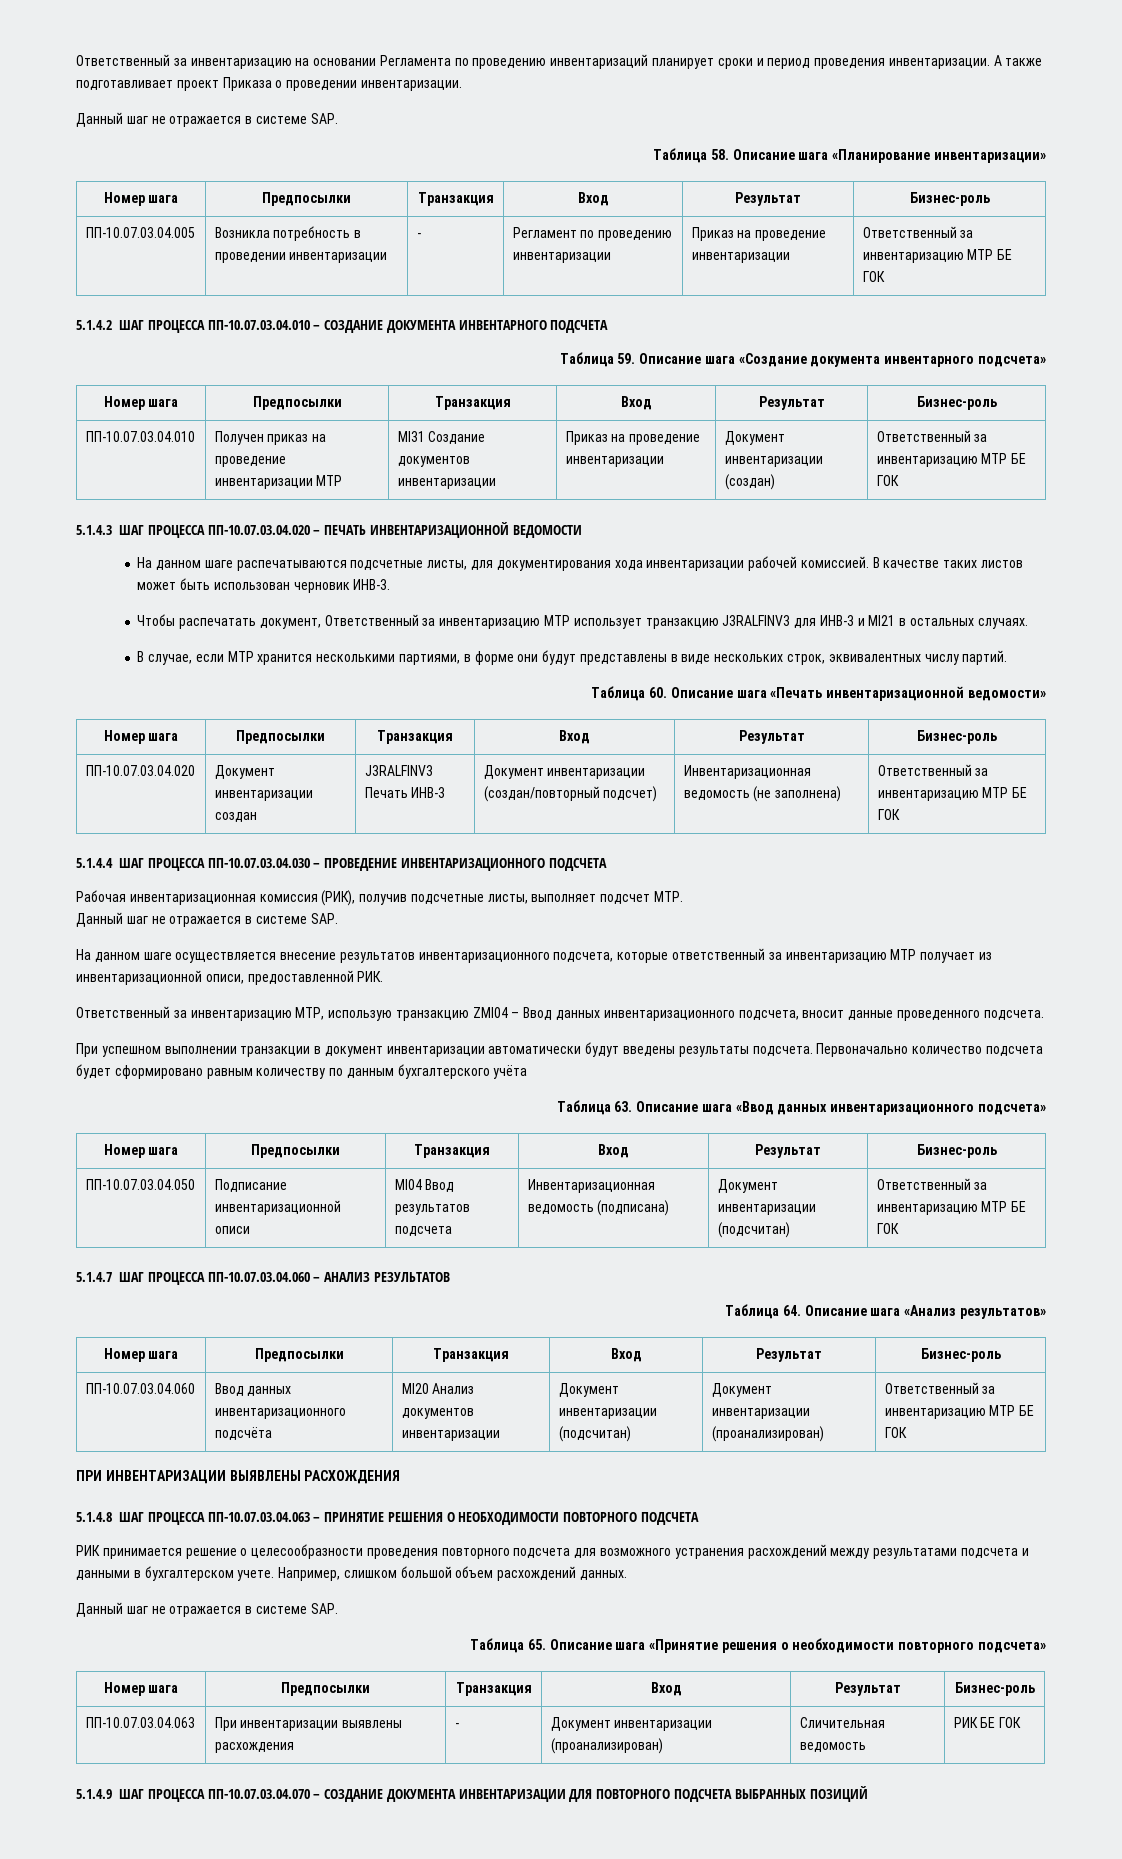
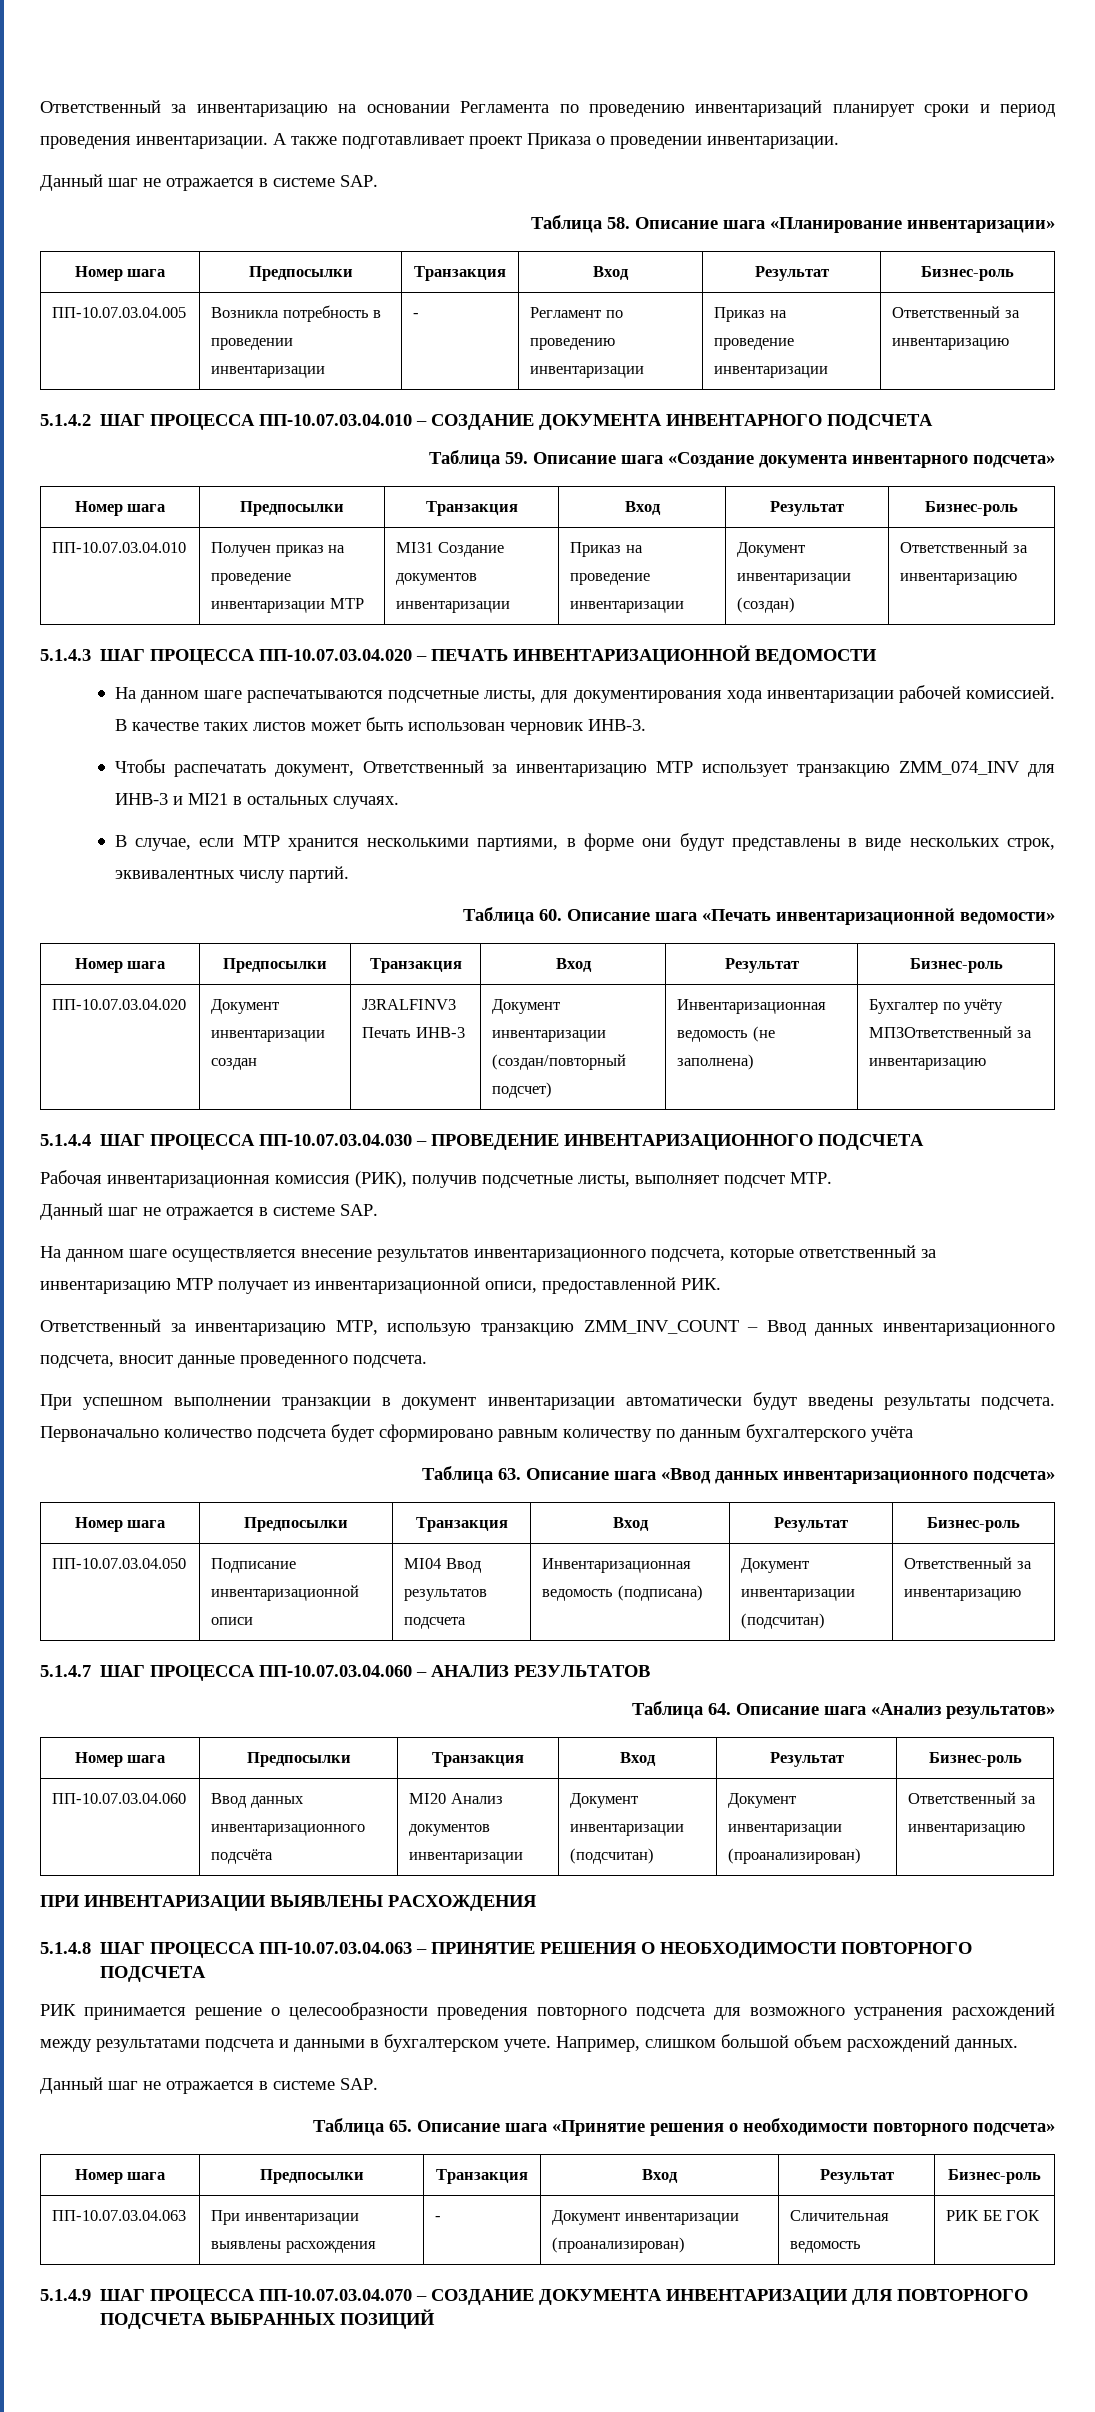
- ПП-10.07.03.04.005 | Возникла потребность в проведении инвентаризации | - | Регламент по проведению инвентаризации | Приказ на проведение инвентаризации | Ответственный за инвентаризацию МТР БЕ ГОК
+ ПП-10.07.03.04.005 | Возникла потребность в проведении инвентаризации | - | Регламент по проведению инвентаризации | Приказ на проведение инвентаризации | Ответственный за инвентаризацию
- ПП-10.07.03.04.010 | Получен приказ на проведение инвентаризации МТР | MI31 Создание документов инвентаризации | Приказ на проведение инвентаризации | Документ инвентаризации (создан) | Ответственный за инвентаризацию МТР БЕ ГОК
+ ПП-10.07.03.04.010 | Получен приказ на проведение инвентаризации МТР | MI31 Создание документов инвентаризации | Приказ на проведение инвентаризации | Документ инвентаризации (создан) | Ответственный за инвентаризацию
- Чтобы распечатать документ, Ответственный за инвентаризацию МТР использует транзакцию J3RALFINV3 для ИНВ-3 и MI21 в остальных случаях.
+ Чтобы распечатать документ, Ответственный за инвентаризацию МТР использует транзакцию ZMM_074_INV для ИНВ-3 и MI21 в остальных случаях.
- ПП-10.07.03.04.020 | Документ инвентаризации создан | J3RALFINV3 Печать ИНВ-3 | Документ инвентаризации (создан/повторный подсчет) | Инвентаризационная ведомость (не заполнена) | Ответственный за инвентаризацию МТР БЕ ГОК
+ ПП-10.07.03.04.020 | Документ инвентаризации создан | J3RALFINV3 Печать ИНВ-3 | Документ инвентаризации (создан/повторный подсчет) | Инвентаризационная ведомость (не заполнена) | Бухгалтер по учёту МПЗОтветственный за инвентаризацию
- Ответственный за инвентаризацию МТР, использую транзакцию ZMI04 – Ввод данных инвентаризационного подсчета, вносит данные проведенного подсчета.
+ Ответственный за инвентаризацию МТР, использую транзакцию ZMM_INV_COUNT – Ввод данных инвентаризационного подсчета, вносит данные проведенного подсчета.
- ПП-10.07.03.04.050 | Подписание инвентаризационной описи | MI04 Ввод результатов подсчета | Инвентаризационная ведомость (подписана) | Документ инвентаризации (подсчитан) | Ответственный за инвентаризацию МТР БЕ ГОК
+ ПП-10.07.03.04.050 | Подписание инвентаризационной описи | MI04 Ввод результатов подсчета | Инвентаризационная ведомость (подписана) | Документ инвентаризации (подсчитан) | Ответственный за инвентаризацию
- ПП-10.07.03.04.060 | Ввод данных инвентаризационного подсчёта | MI20 Анализ документов инвентаризации | Документ инвентаризации (подсчитан) | Документ инвентаризации (проанализирован) | Ответственный за инвентаризацию МТР БЕ ГОК
+ ПП-10.07.03.04.060 | Ввод данных инвентаризационного подсчёта | MI20 Анализ документов инвентаризации | Документ инвентаризации (подсчитан) | Документ инвентаризации (проанализирован) | Ответственный за инвентаризацию

